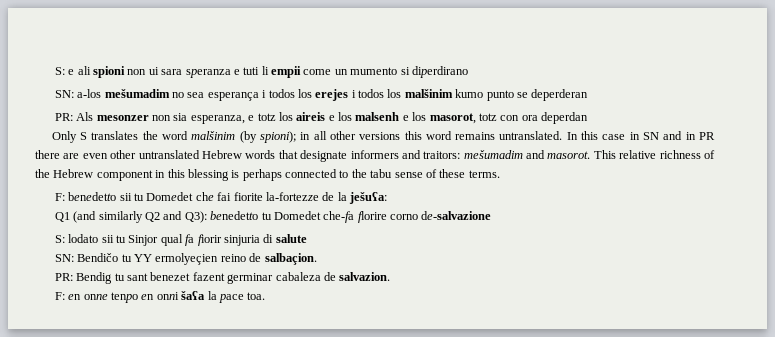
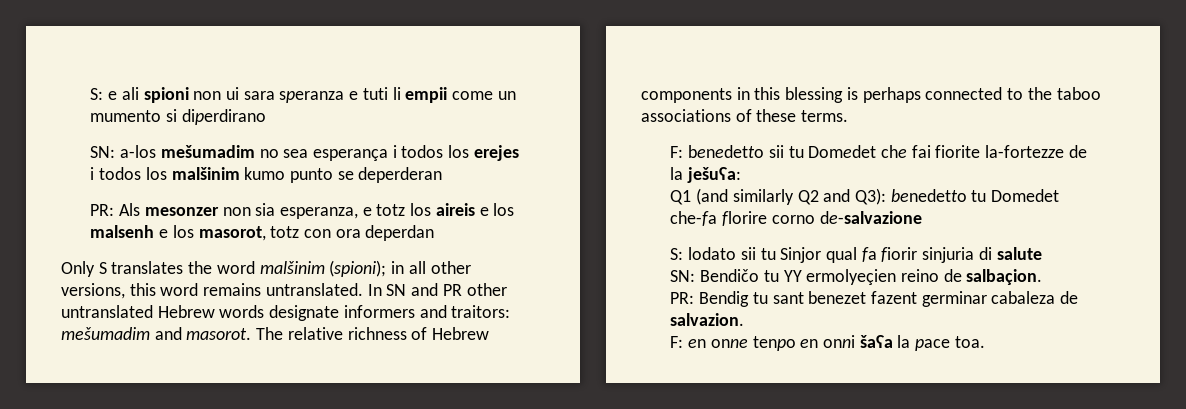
- Only S translates the word malšinim (by spioni); in all other versions this word remains untranslated.
+ Only S translates the word malšinim (spioni); in all other versions, this word remains untranslated.
- In this case in SN and in PR there are even other untranslated Hebrew words that designate informers and traitors: mešumadim and masorot.
+ In SN and PR other untranslated Hebrew words designate informers and traitors: mešumadim and masorot.
- This relative richness of the Hebrew component in this blessing is perhaps connected to the tabu sense of these terms.
+ The relative richness of Hebrew components in this blessing is perhaps connected to the taboo associations of these terms.

